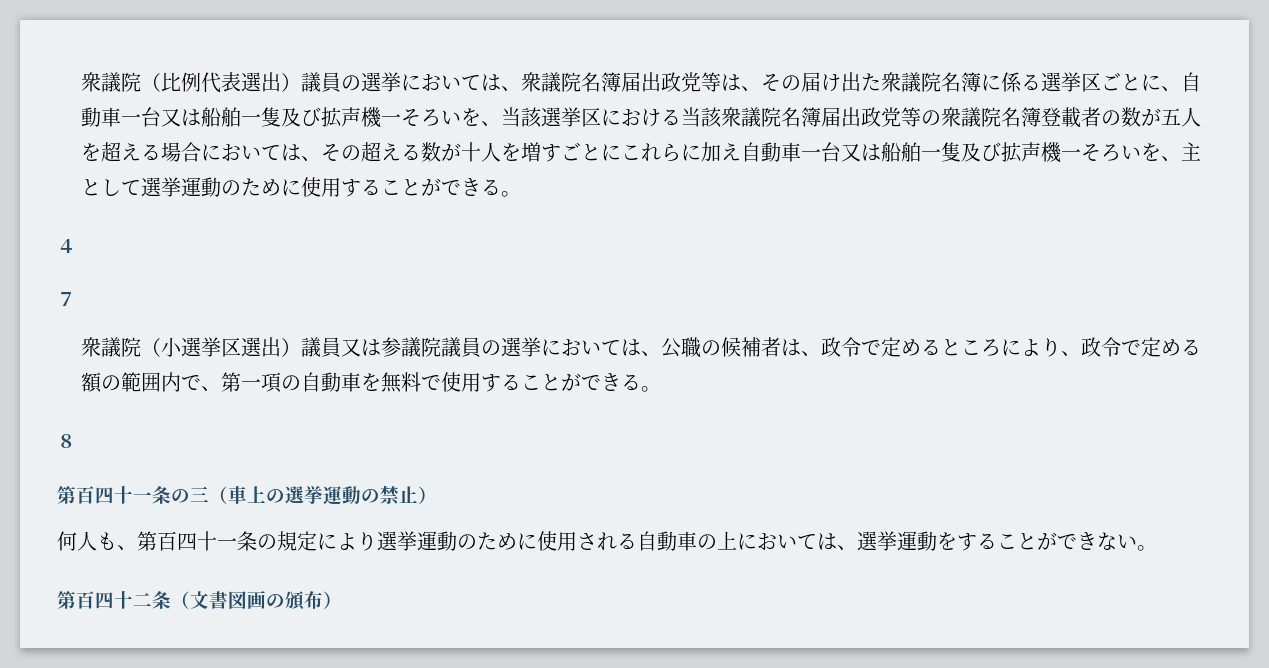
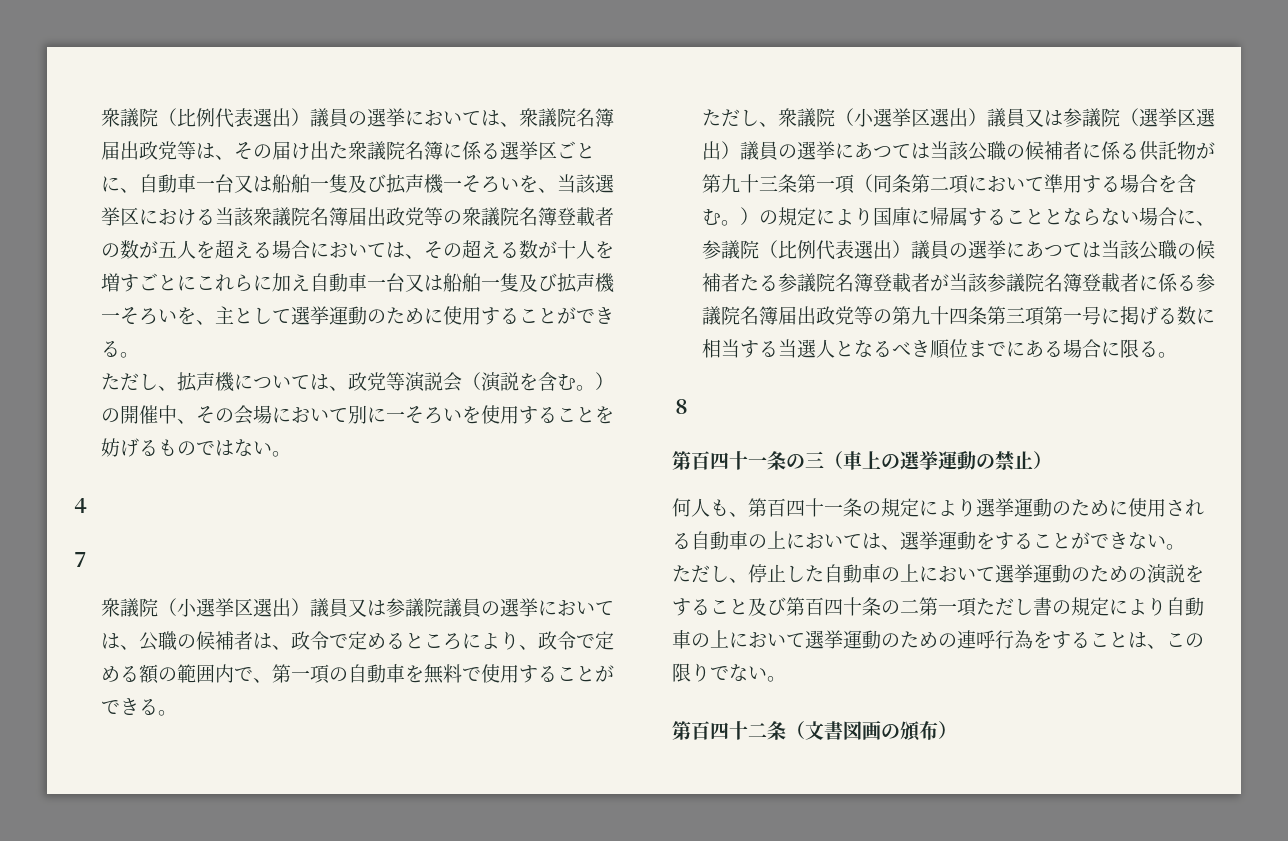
+ ただし、拡声機については、政党等演説会（演説を含む。）の開催中、その会場において別に一そろいを使用することを妨げるものではない。
+ ただし、衆議院（小選挙区選出）議員又は参議院（選挙区選出）議員の選挙にあつては当該公職の候補者に係る供託物が第九十三条第一項（同条第二項において準用する場合を含む。）の規定により国庫に帰属することとならない場合に、参議院（比例代表選出）議員の選挙にあつては当該公職の候補者たる参議院名簿登載者が当該参議院名簿登載者に係る参議院名簿届出政党等の第九十四条第三項第一号に掲げる数に相当する当選人となるべき順位までにある場合に限る。
+ ただし、停止した自動車の上において選挙運動のための演説をすること及び第百四十条の二第一項ただし書の規定により自動車の上において選挙運動のための連呼行為をすることは、この限りでない。

